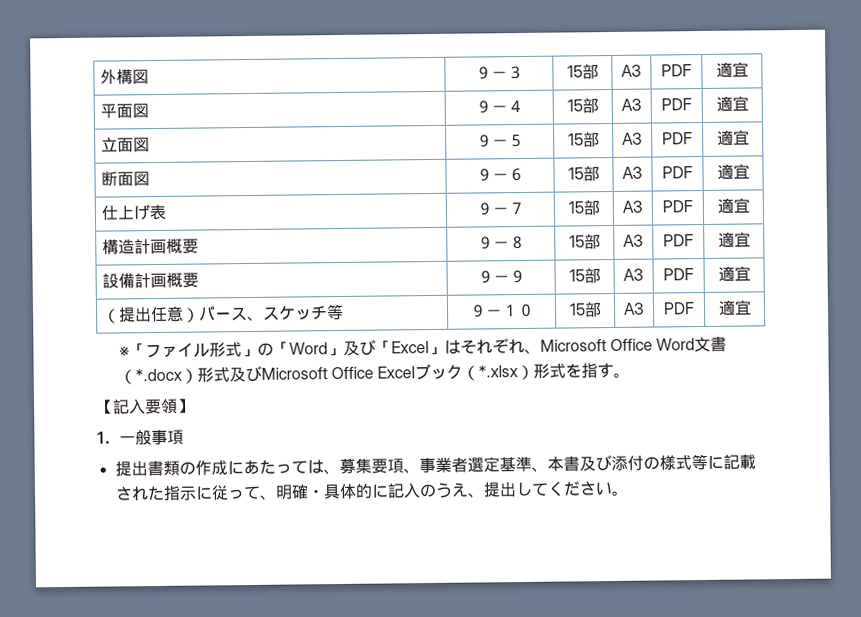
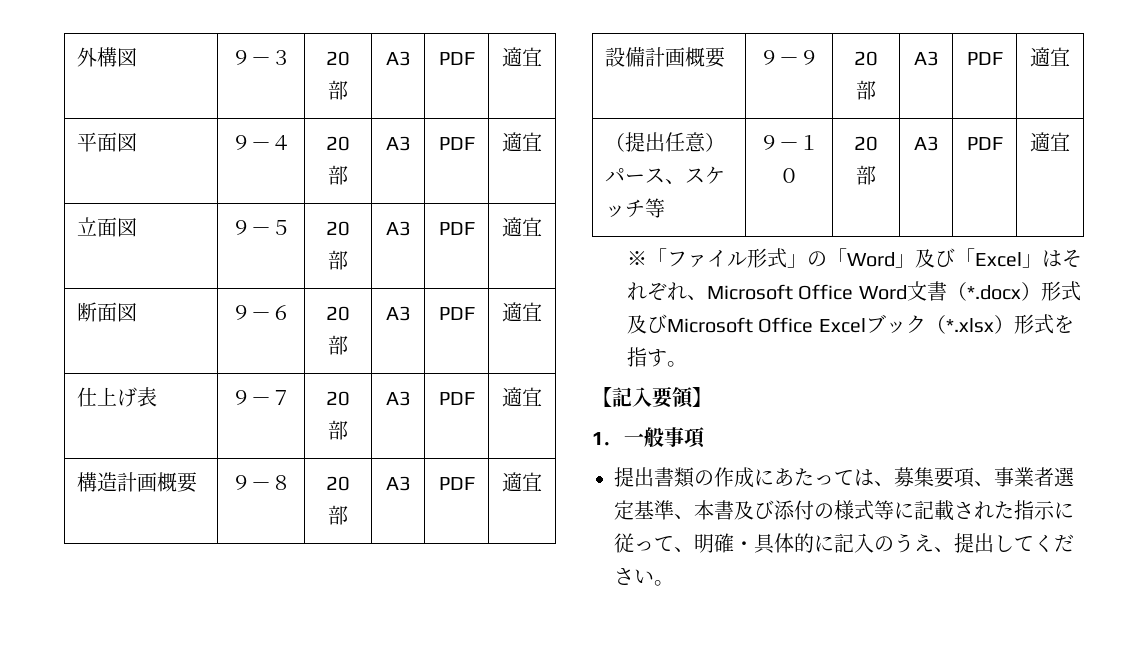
- 外構図 | ９－３ | 15部 | A3 | PDF | 適宜
+ 外構図 | ９－３ | 20部 | A3 | PDF | 適宜
- 平面図 | ９－４ | 15部 | A3 | PDF | 適宜
+ 平面図 | ９－４ | 20部 | A3 | PDF | 適宜
- 立面図 | ９－５ | 15部 | A3 | PDF | 適宜
+ 立面図 | ９－５ | 20部 | A3 | PDF | 適宜
- 断面図 | ９－６ | 15部 | A3 | PDF | 適宜
+ 断面図 | ９－６ | 20部 | A3 | PDF | 適宜
- 仕上げ表 | ９－７ | 15部 | A3 | PDF | 適宜
+ 仕上げ表 | ９－７ | 20部 | A3 | PDF | 適宜
- 構造計画概要 | ９－８ | 15部 | A3 | PDF | 適宜
+ 構造計画概要 | ９－８ | 20部 | A3 | PDF | 適宜
- 設備計画概要 | ９－９ | 15部 | A3 | PDF | 適宜
+ 設備計画概要 | ９－９ | 20部 | A3 | PDF | 適宜
- （提出任意）パース、スケッチ等 | ９－１０ | 15部 | A3 | PDF | 適宜
+ （提出任意）パース、スケッチ等 | ９－１０ | 20部 | A3 | PDF | 適宜

